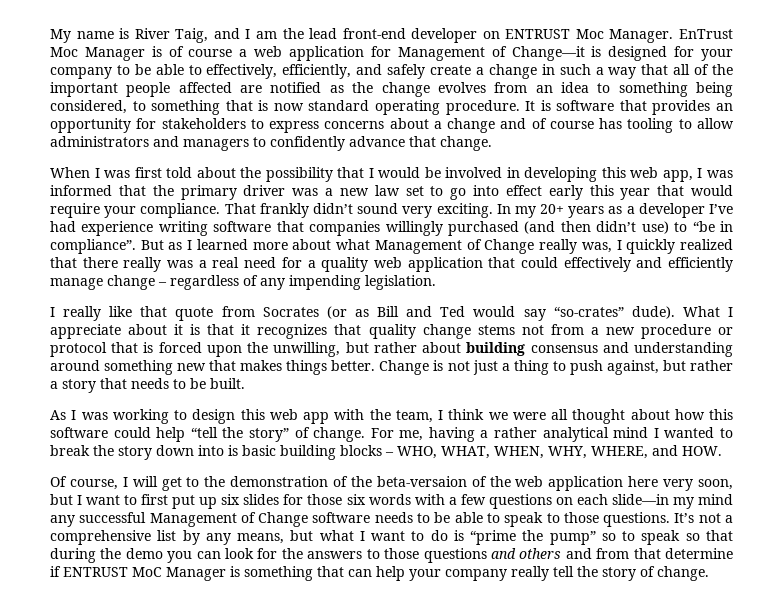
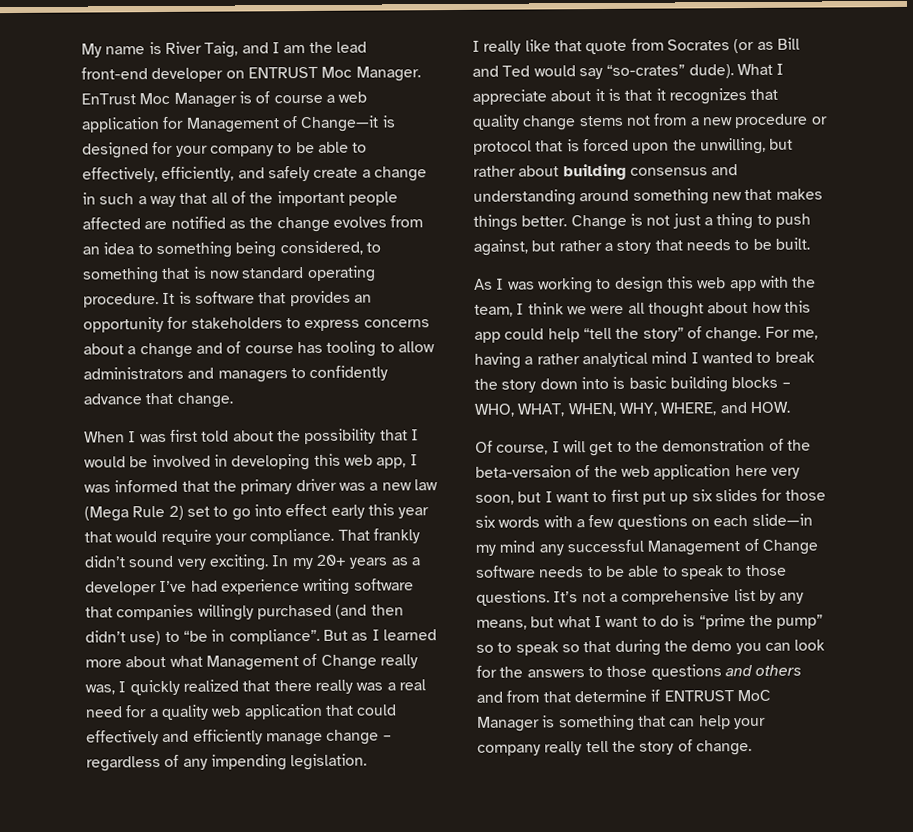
- When I was first told about the possibility that I would be involved in developing this web app, I was informed that the primary driver was a new law set to go into effect early this year that would require your compliance.
+ When I was first told about the possibility that I would be involved in developing this web app, I was informed that the primary driver was a new law (Mega Rule 2) set to go into effect early this year that would require your compliance.
- As I was working to design this web app with the team, I think we were all thought about how this software could help “tell the story” of change.
+ As I was working to design this web app with the team, I think we were all thought about how this app could help “tell the story” of change.

